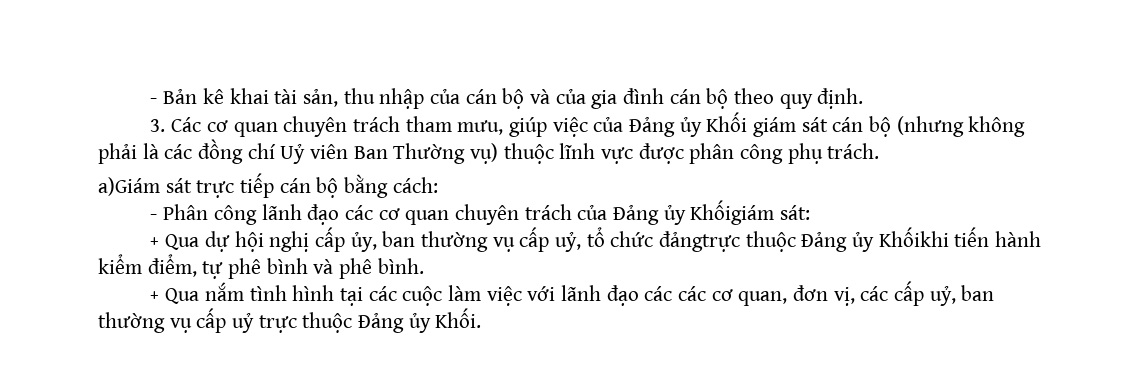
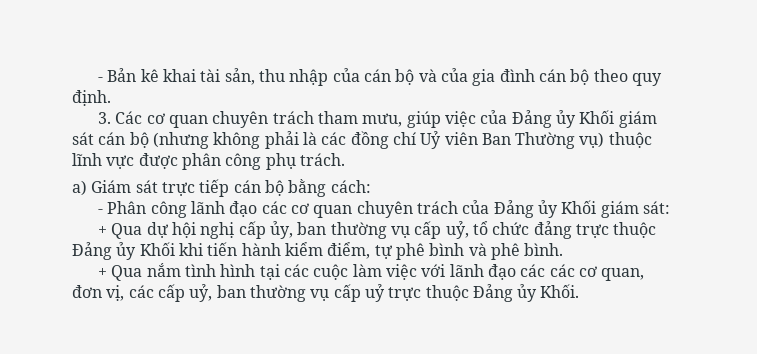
- a)Giám sát trực tiếp cán bộ bằng cách:
+ a) Giám sát trực tiếp cán bộ bằng cách:
- - Phân công lãnh đạo các cơ quan chuyên trách của Đảng ủy Khốigiám sát:
+ - Phân công lãnh đạo các cơ quan chuyên trách của Đảng ủy Khối giám sát:
- + Qua dự hội nghị cấp ủy, ban thường vụ cấp uỷ, tổ chức đảngtrực thuộc Đảng ủy Khốikhi tiến hành kiểm điểm, tự phê bình và phê bình.
+ + Qua dự hội nghị cấp ủy, ban thường vụ cấp uỷ, tổ chức đảng trực thuộc Đảng ủy Khối khi tiến hành kiểm điểm, tự phê bình và phê bình.

